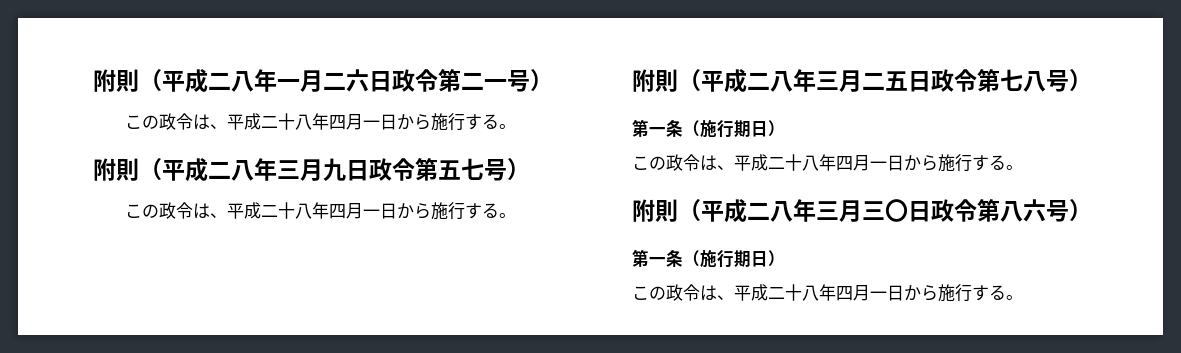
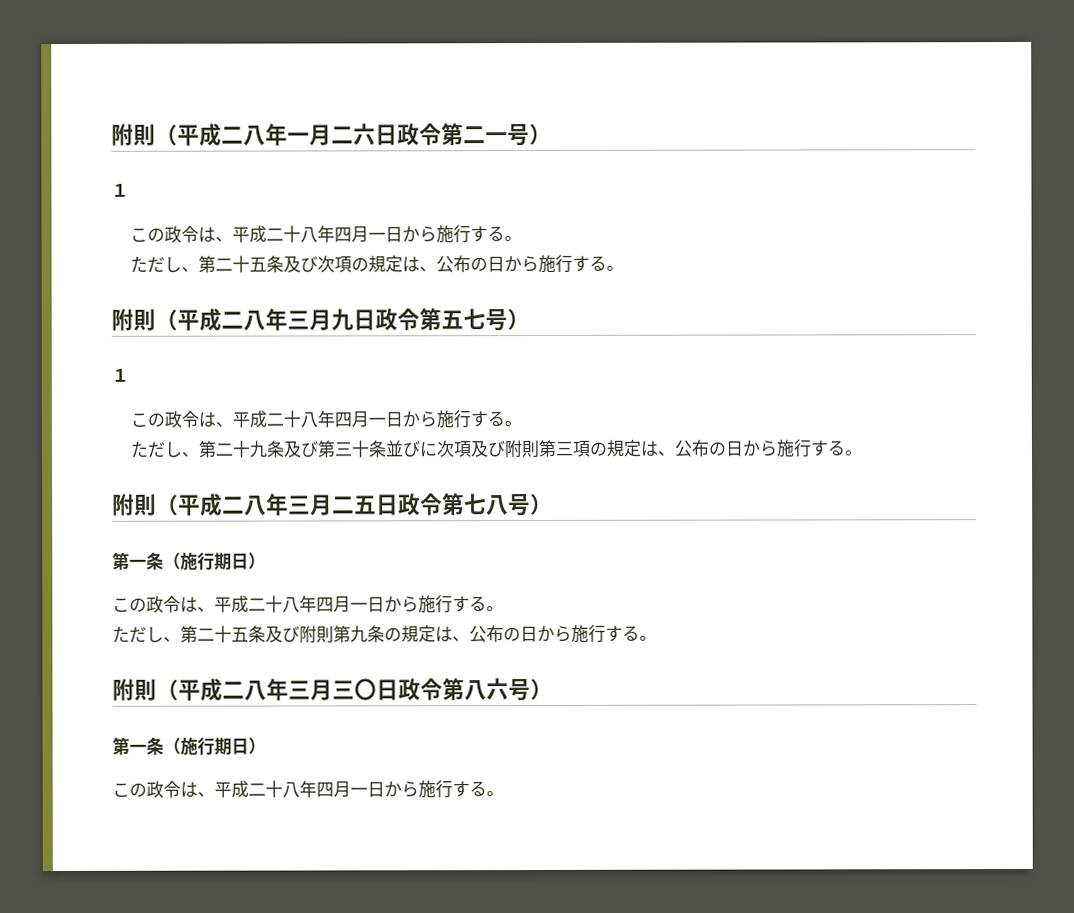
  附則（平成二八年一月二六日政令第二一号）
+ １
+ ただし、第二十五条及び次項の規定は、公布の日から施行する。
  附則（平成二八年三月九日政令第五七号）
+ １
+ ただし、第二十九条及び第三十条並びに次項及び附則第三項の規定は、公布の日から施行する。
+ ただし、第二十五条及び附則第九条の規定は、公布の日から施行する。

